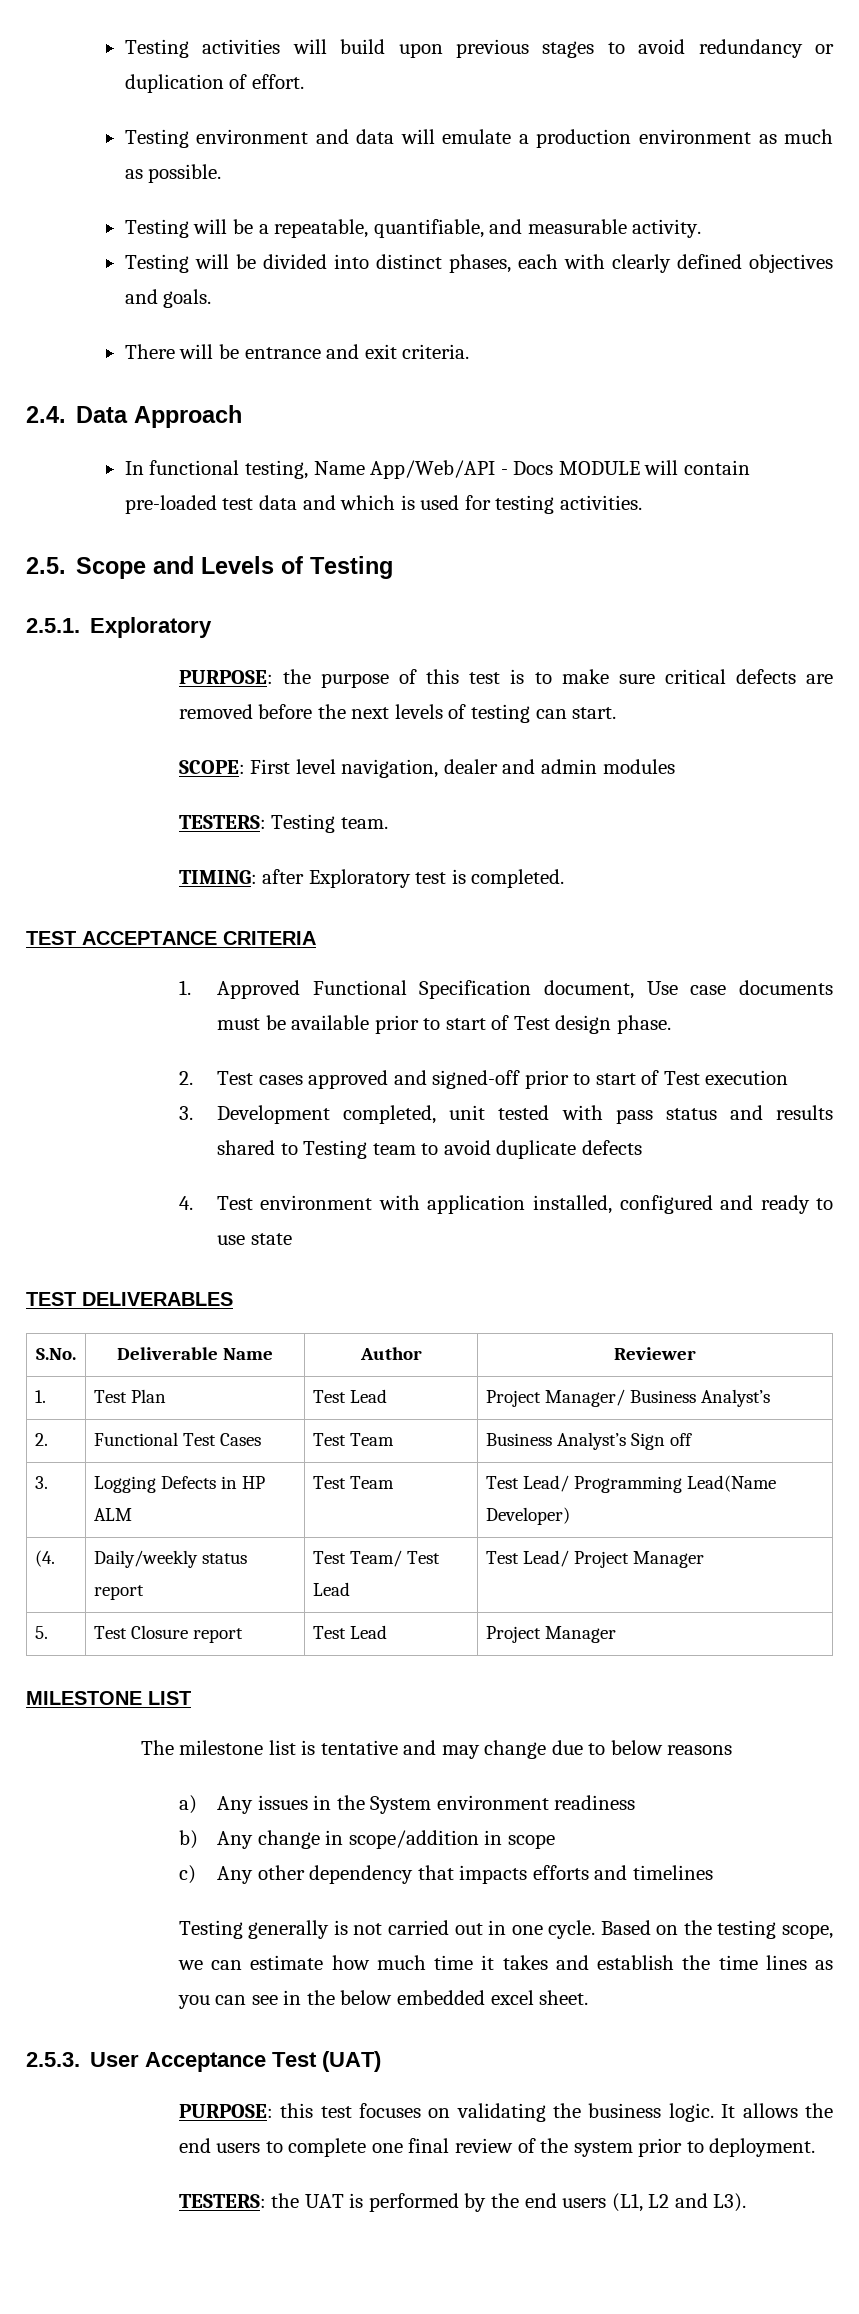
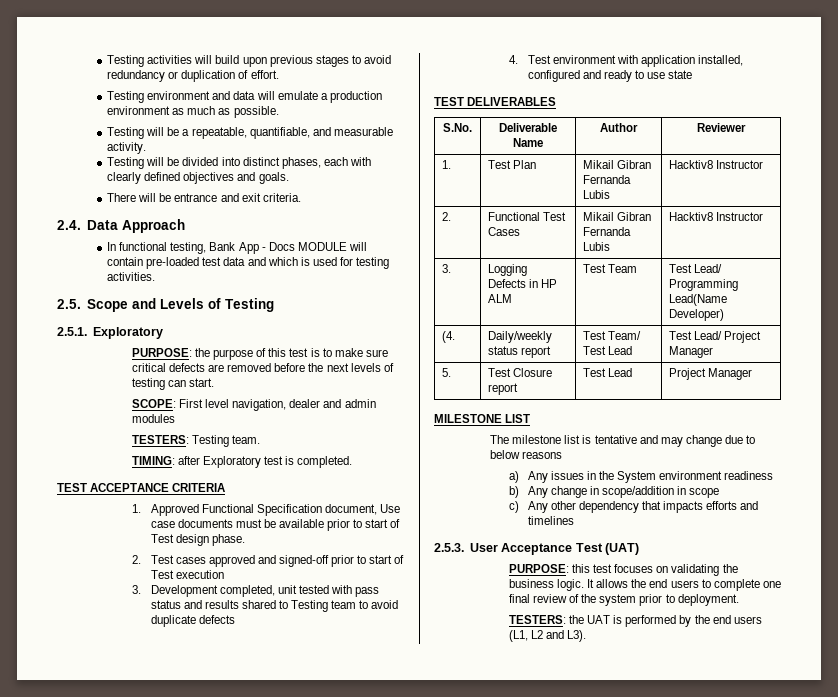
- In functional testing, Name App/Web/API - Docs MODULE will contain pre-loaded test data and which is used for testing activities.
+ In functional testing, Bank App - Docs MODULE will contain pre-loaded test data and which is used for testing activities.
- 1. | Test Plan | Test Lead | Project Manager/ Business Analyst’s
- 2. | Functional Test Cases | Test Team | Business Analyst’s Sign off
+ 1. | Test Plan | Mikail Gibran Fernanda Lubis | Hacktiv8 Instructor
+ 2. | Functional Test Cases | Mikail Gibran Fernanda Lubis | Hacktiv8 Instructor
- Testing generally is not carried out in one cycle. Based on the testing scope, we can estimate how much time it takes and establish the time lines as you can see in the below embedded excel sheet.

